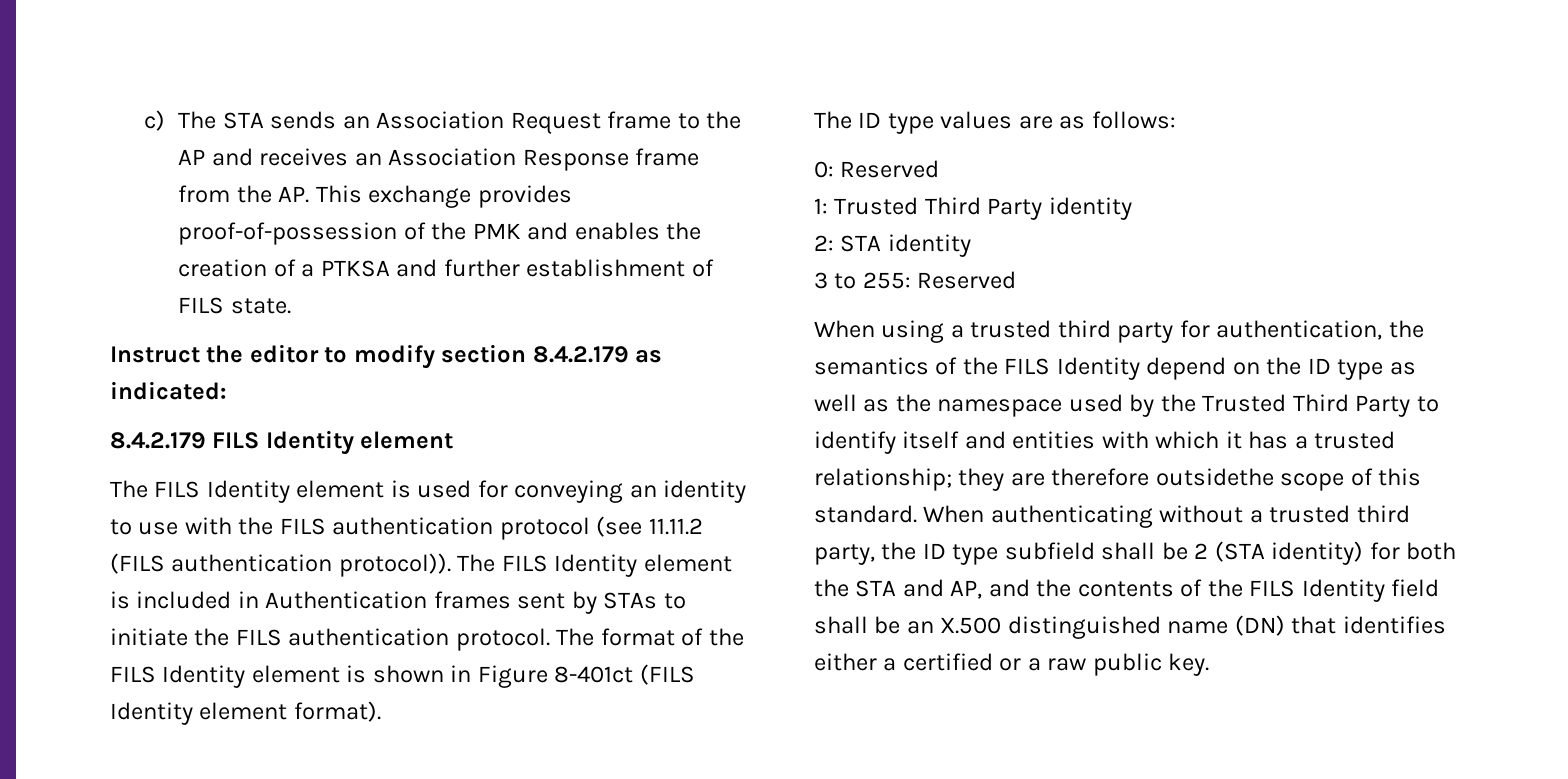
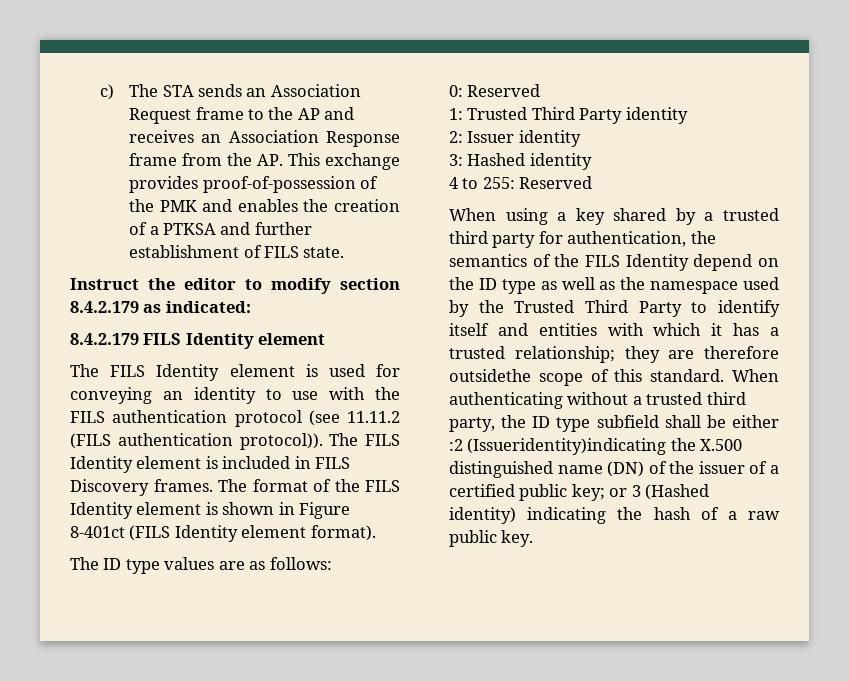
- The FILS Identity element is included in Authentication frames sent by STAs to initiate the FILS authentication protocol.
+ The FILS Identity element is included in FILS Discovery frames.
- 2: STA identity
- 3 to 255: Reserved
+ 2: Issuer identity
+ 3: Hashed identity
+ 4 to 255: Reserved
- When using a trusted third party for authentication, the semantics of the FILS Identity depend on the ID type as well as the namespace used by the Trusted Third Party to identify itself and entities with which it has a trusted relationship; they are therefore outsidethe scope of this standard.
+ When using a key shared by a trusted third party for authentication, the semantics of the FILS Identity depend on the ID type as well as the namespace used by the Trusted Third Party to identify itself and entities with which it has a trusted relationship; they are therefore outsidethe scope of this standard.
- When authenticating without a trusted third party, the ID type subfield shall be 2 (STA identity) for both the STA and AP, and the contents of the FILS Identity field shall be an X.500 distinguished name (DN) that identifies either a certified or a raw public key.
+ When authenticating without a trusted third party, the ID type subfield shall be either :2 (Issueridentity)indicating the X.500 distinguished name (DN) of the issuer of a certified public key; or 3 (Hashed identity) indicating the hash of a raw public key.

